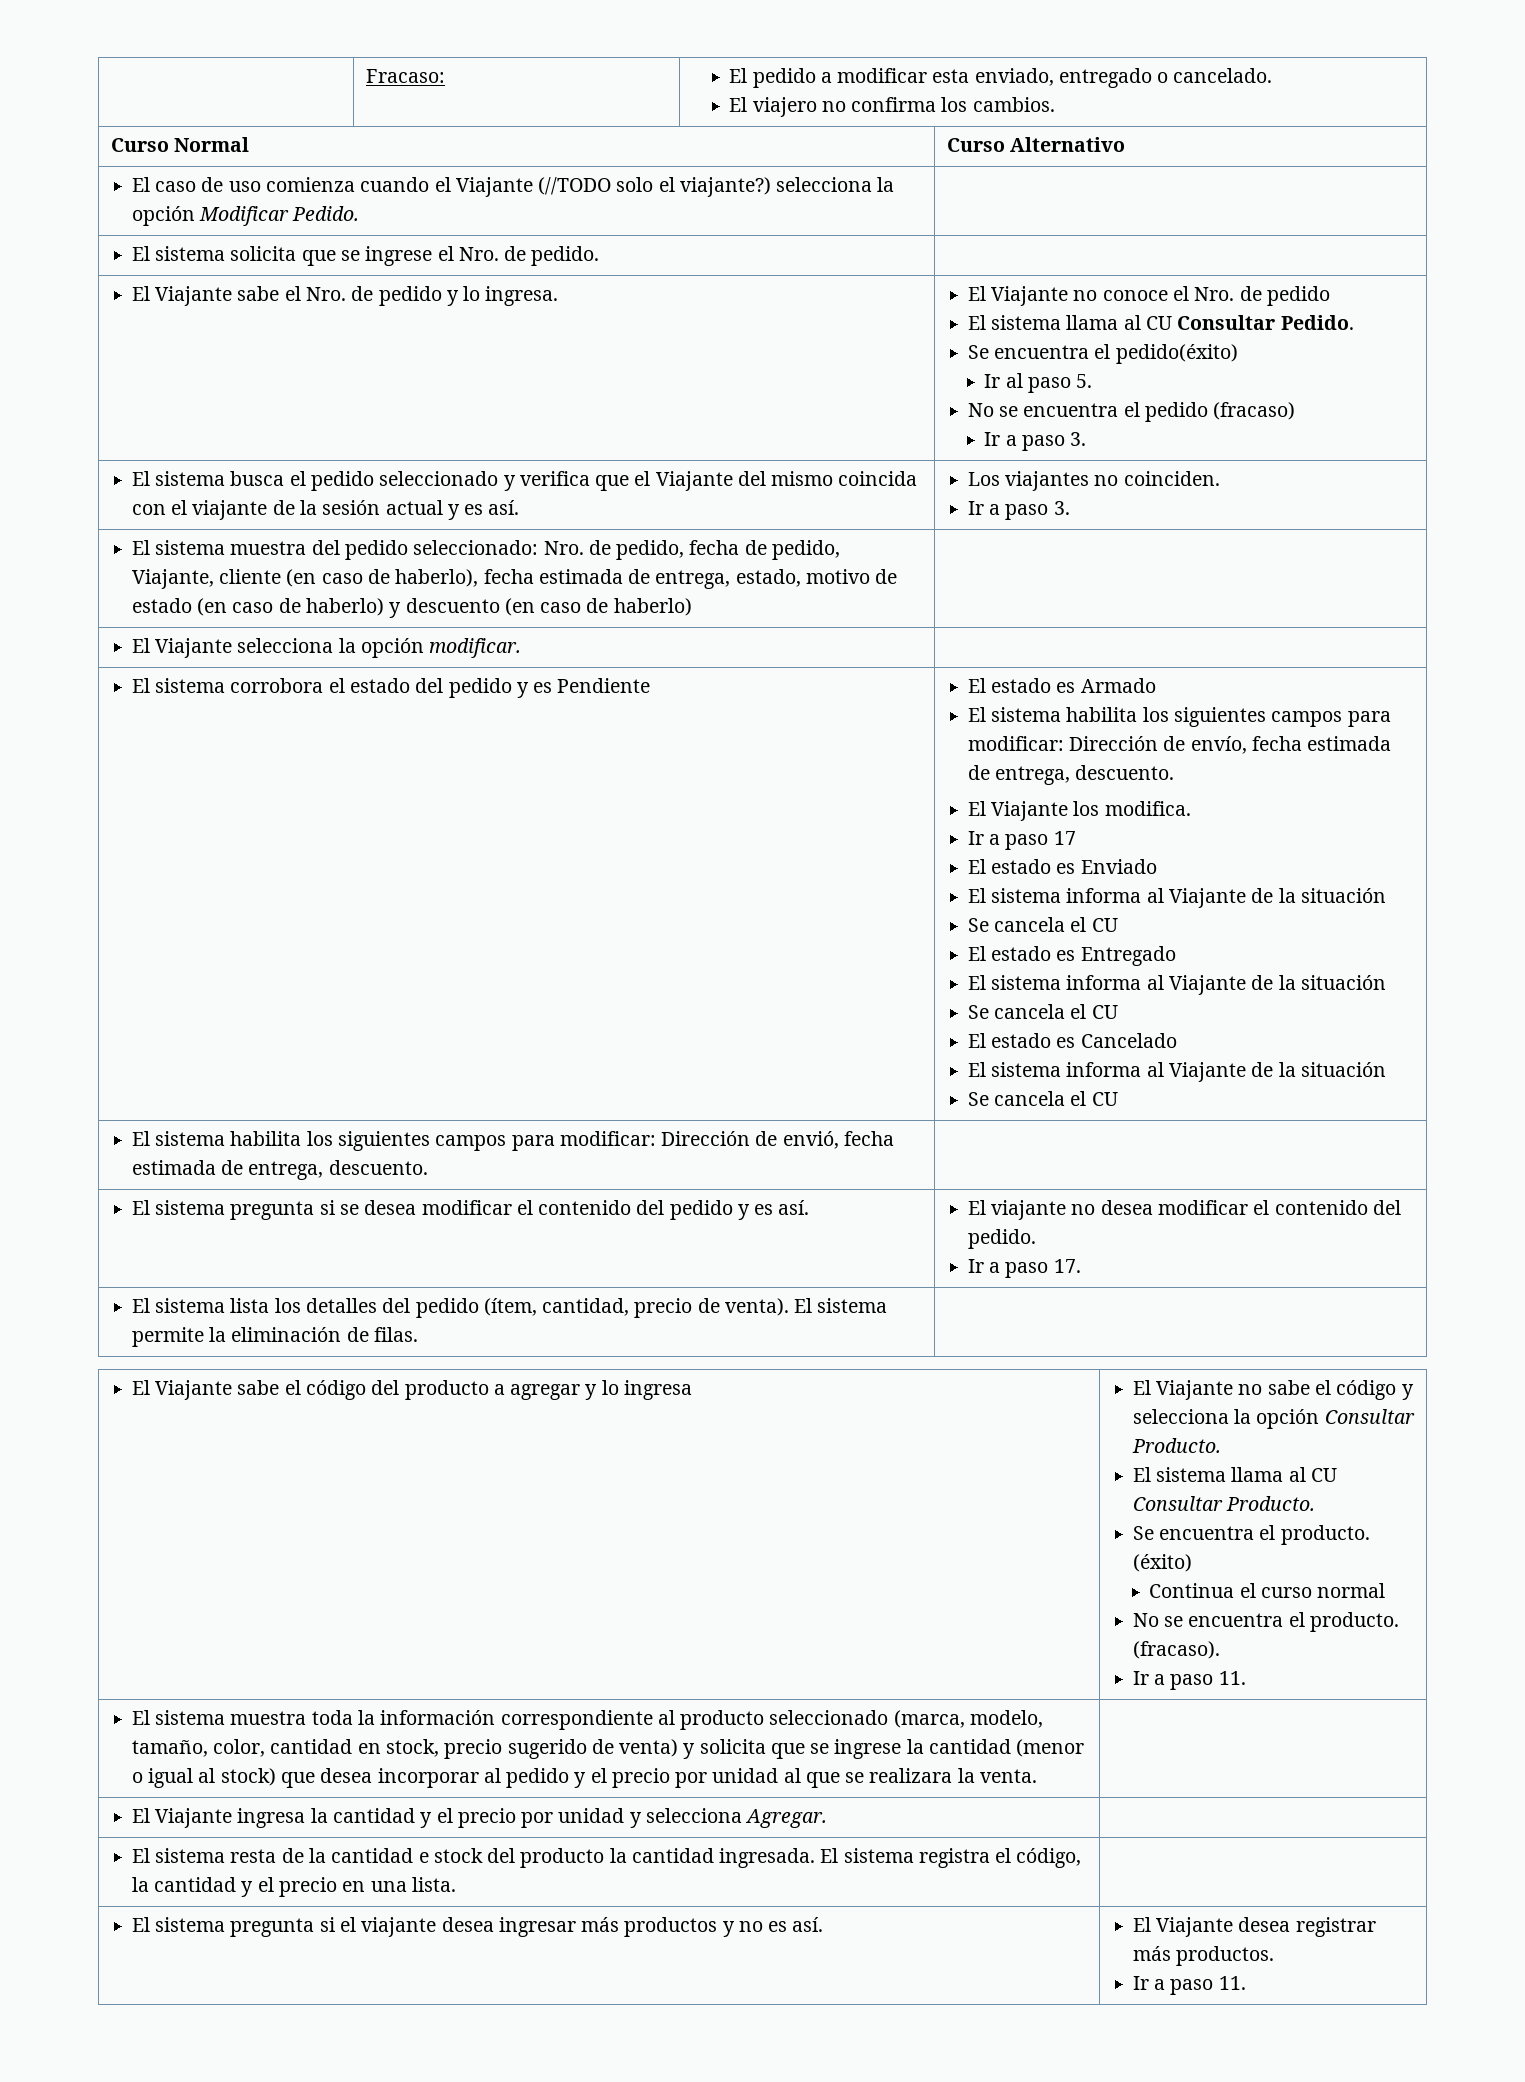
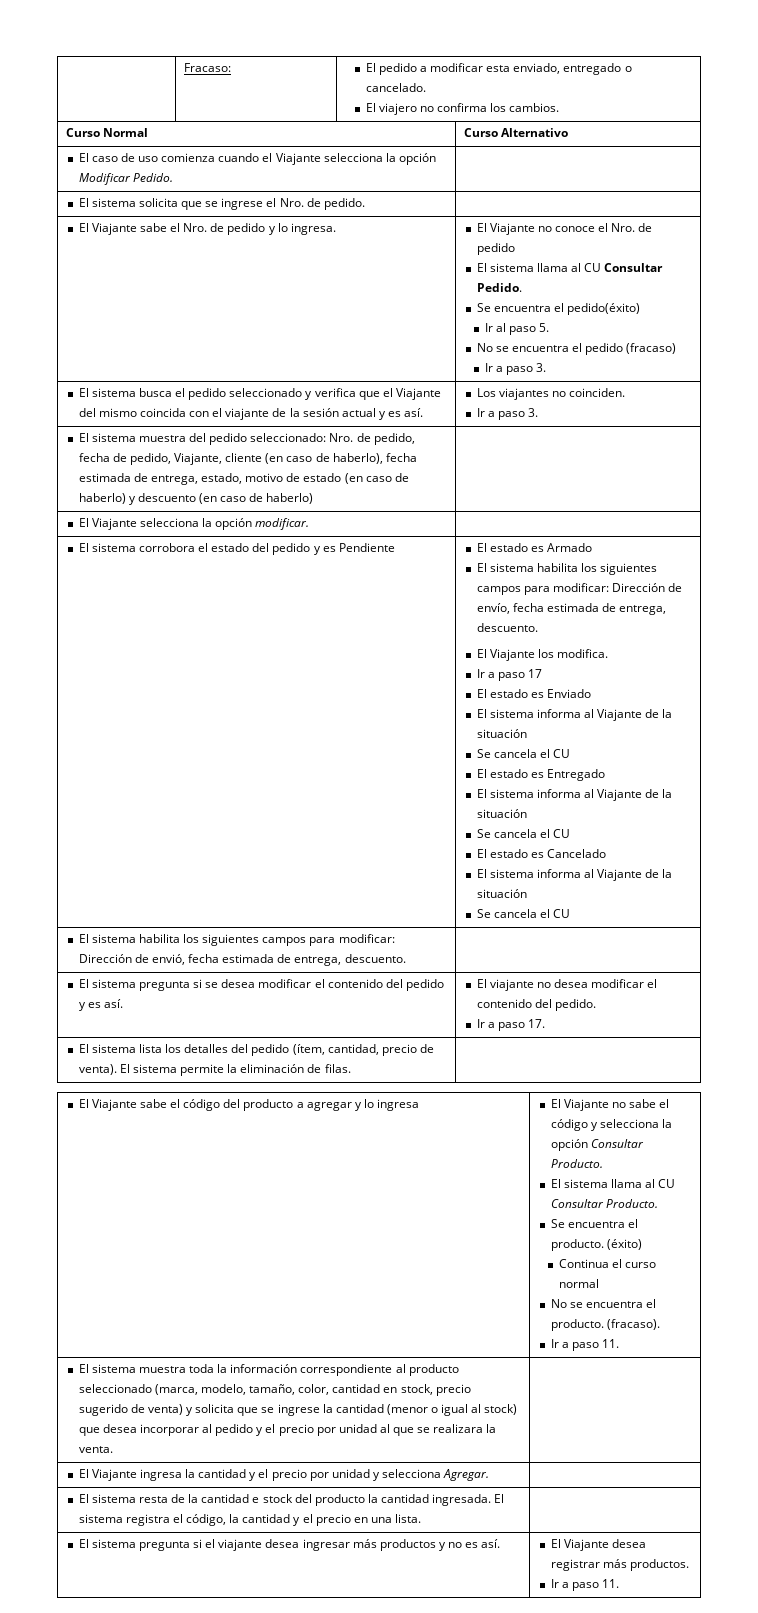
- El caso de uso comienza cuando el Viajante (//TODO solo el viajante?) selecciona la opción Modificar Pedido. |
+ El caso de uso comienza cuando el Viajante selecciona la opción Modificar Pedido. |

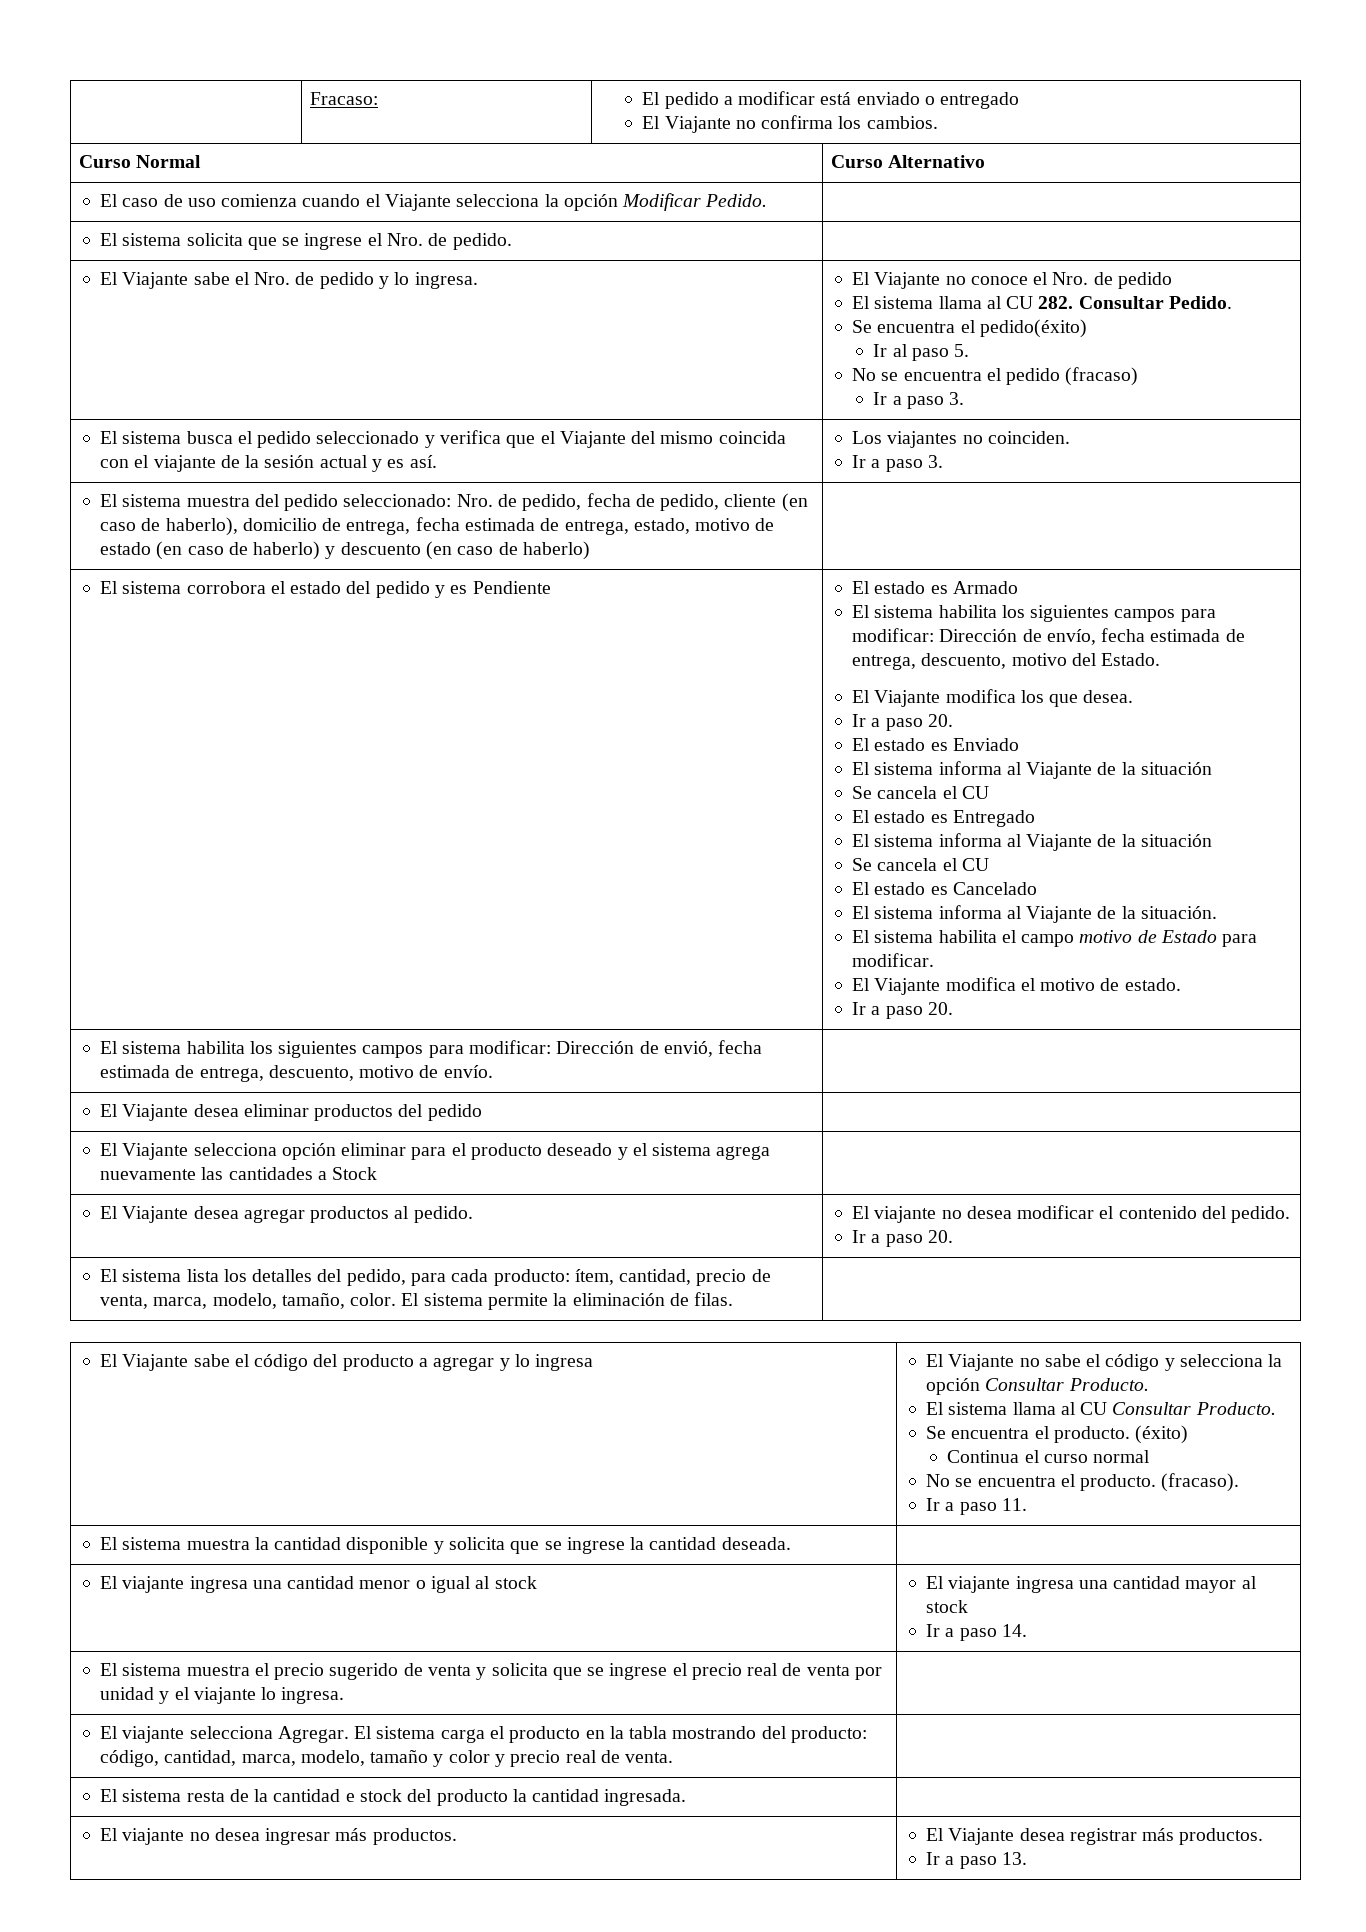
- | Fracaso: | El pedido a modificar esta enviado, entregado o cancelado.
- El viajero no confirma los cambios.
+ | Fracaso: | El pedido a modificar está enviado o entregado
+ El Viajante no confirma los cambios.
- El sistema llama al CU Consultar Pedido.
+ El sistema llama al CU 282. Consultar Pedido.
- El sistema muestra del pedido seleccionado: Nro. de pedido, fecha de pedido, Viajante, cliente (en caso de haberlo), fecha estimada de entrega, estado, motivo de estado (en caso de haberlo) y descuento (en caso de haberlo) |
+ El sistema muestra del pedido seleccionado: Nro. de pedido, fecha de pedido, cliente (en caso de haberlo), domicilio de entrega, fecha estimada de entrega, estado, motivo de estado (en caso de haberlo) y descuento (en caso de haberlo) |
- El Viajante selecciona la opción modificar. |
- El sistema habilita los siguientes campos para modificar: Dirección de envío, fecha estimada de entrega, descuento.
- El Viajante los modifica.
- Ir a paso 17
+ El sistema habilita los siguientes campos para modificar: Dirección de envío, fecha estimada de entrega, descuento, motivo del Estado.
+ El Viajante modifica los que desea.
+ Ir a paso 20.
  El estado es Cancelado
- El sistema informa al Viajante de la situación
- Se cancela el CU
+ El sistema informa al Viajante de la situación.
+ El sistema habilita el campo motivo de Estado para modificar.
+ El Viajante modifica el motivo de estado.
+ Ir a paso 20.
- El sistema habilita los siguientes campos para modificar: Dirección de envió, fecha estimada de entrega, descuento. |
- El sistema pregunta si se desea modificar el contenido del pedido y es así. | El viajante no desea modificar el contenido del pedido.
- Ir a paso 17.
+ El sistema habilita los siguientes campos para modificar: Dirección de envió, fecha estimada de entrega, descuento, motivo de envío. |
+ El Viajante desea eliminar productos del pedido |
+ El Viajante selecciona opción eliminar para el producto deseado y el sistema agrega nuevamente las cantidades a Stock |
+ El Viajante desea agregar productos al pedido. | El viajante no desea modificar el contenido del pedido.
+ Ir a paso 20.
- El sistema lista los detalles del pedido (ítem, cantidad, precio de venta). El sistema permite la eliminación de filas. |
+ El sistema lista los detalles del pedido, para cada producto: ítem, cantidad, precio de venta, marca, modelo, tamaño, color. El sistema permite la eliminación de filas. |
- El sistema muestra toda la información correspondiente al producto seleccionado (marca, modelo, tamaño, color, cantidad en stock, precio sugerido de venta) y solicita que se ingrese la cantidad (menor o igual al stock) que desea incorporar al pedido y el precio por unidad al que se realizara la venta. |
- El Viajante ingresa la cantidad y el precio por unidad y selecciona Agregar. |
+ El sistema muestra la cantidad disponible y solicita que se ingrese la cantidad deseada. |
+ El viajante ingresa una cantidad menor o igual al stock | El viajante ingresa una cantidad mayor al stock
+ Ir a paso 14.
+ El sistema muestra el precio sugerido de venta y solicita que se ingrese el precio real de venta por unidad y el viajante lo ingresa. |
+ El viajante selecciona Agregar. El sistema carga el producto en la tabla mostrando del producto: código, cantidad, marca, modelo, tamaño y color y precio real de venta. |
- El sistema resta de la cantidad e stock del producto la cantidad ingresada. El sistema registra el código, la cantidad y el precio en una lista. |
- El sistema pregunta si el viajante desea ingresar más productos y no es así. | El Viajante desea registrar más productos.
- Ir a paso 11.
+ El sistema resta de la cantidad e stock del producto la cantidad ingresada. |
+ El viajante no desea ingresar más productos. | El Viajante desea registrar más productos.
+ Ir a paso 13.

